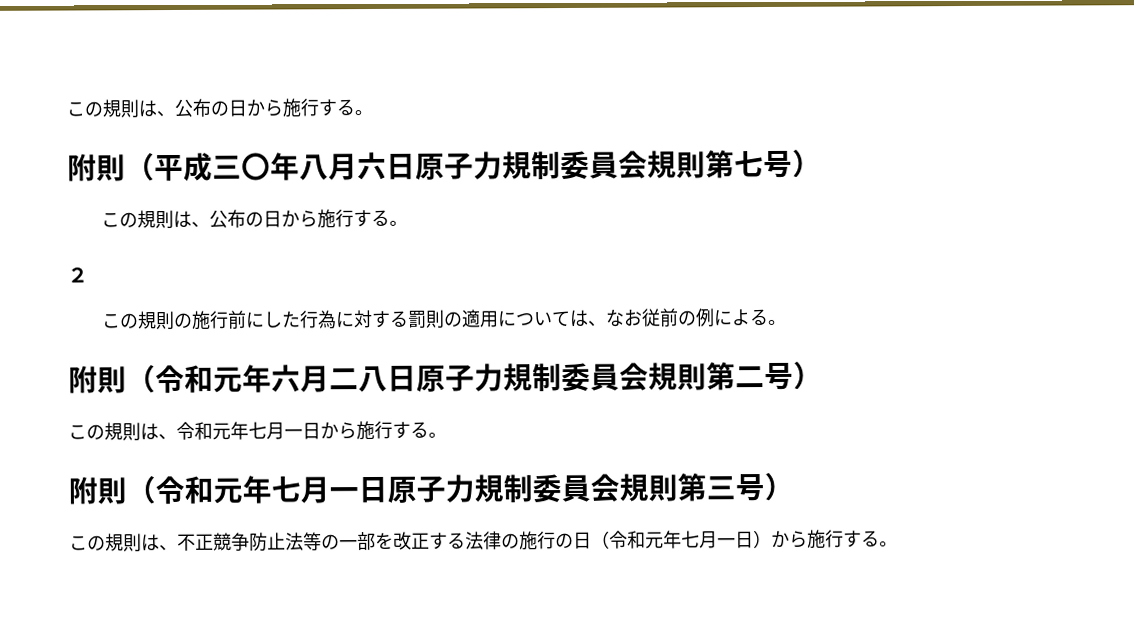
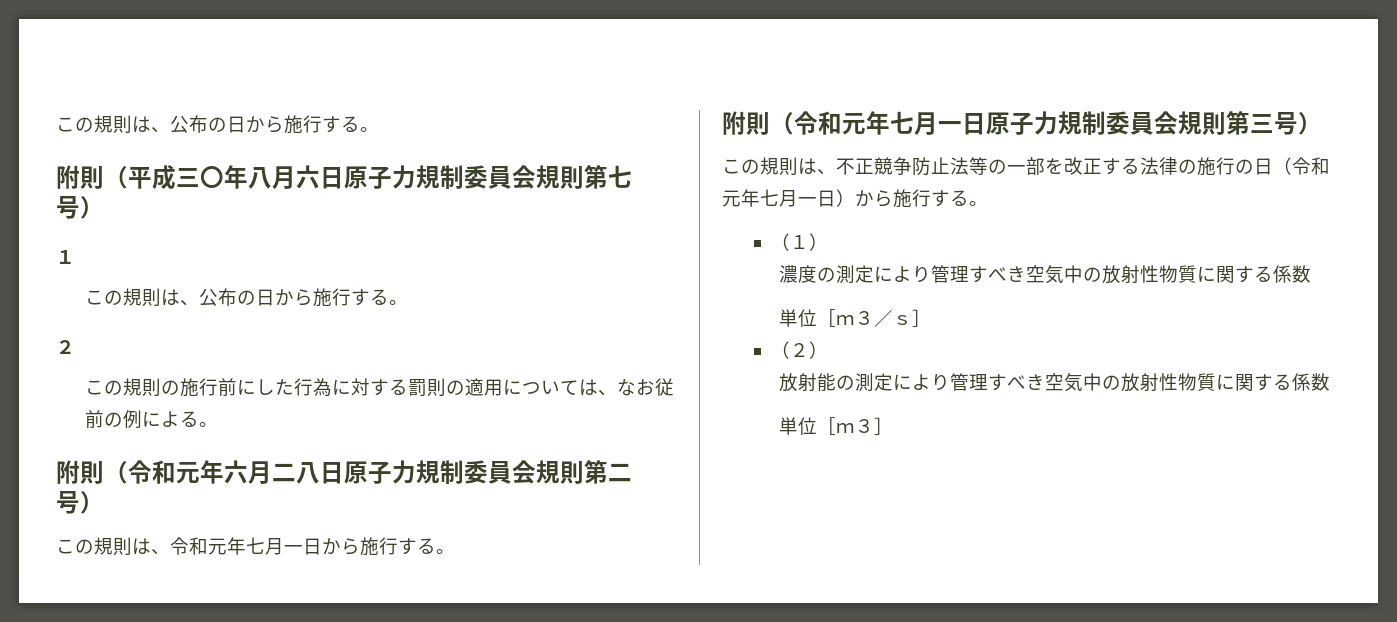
  附則（平成三〇年八月六日原子力規制委員会規則第七号）
+ １
+ （１）
+ 濃度の測定により管理すべき空気中の放射性物質に関する係数
+ 単位［ｍ３／ｓ］
+ （２）
+ 放射能の測定により管理すべき空気中の放射性物質に関する係数
+ 単位［ｍ３］

